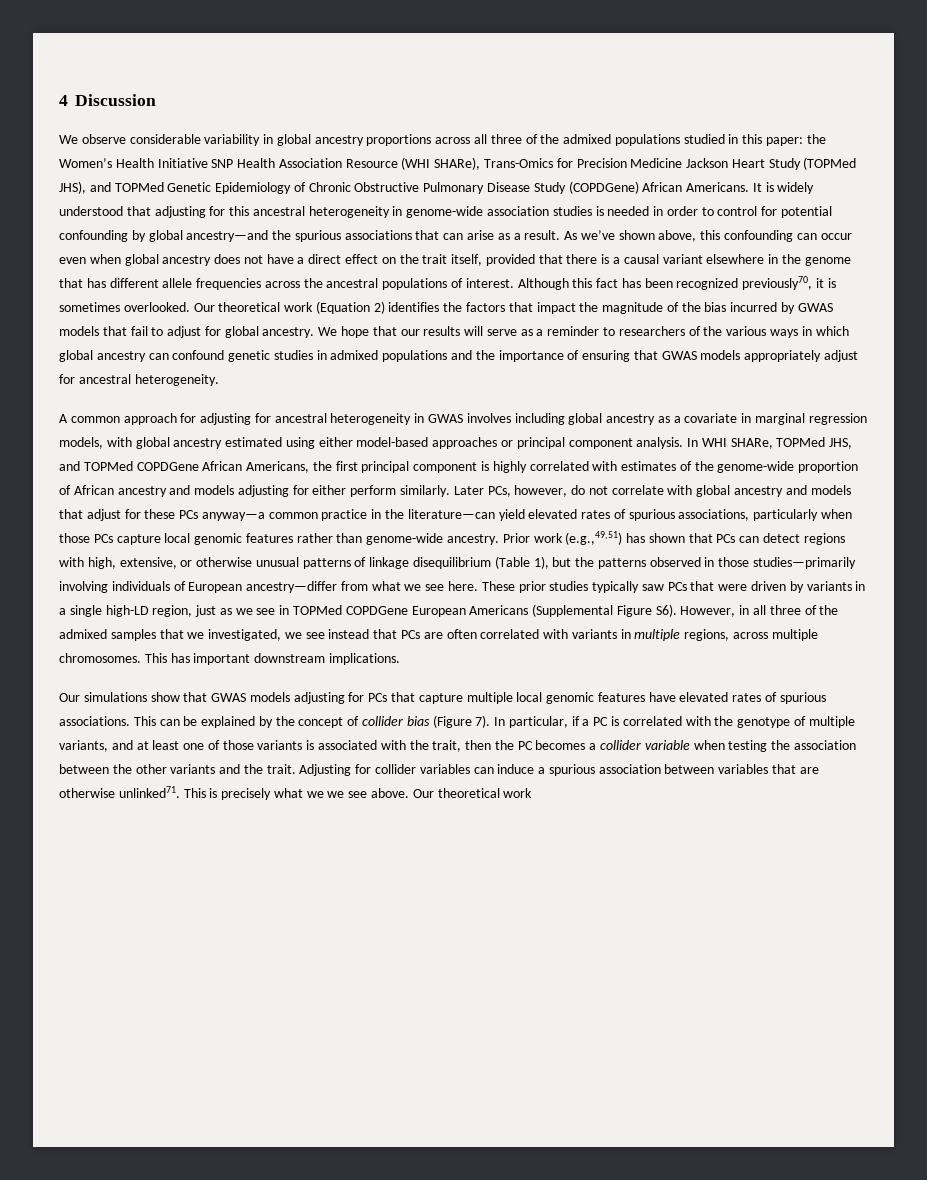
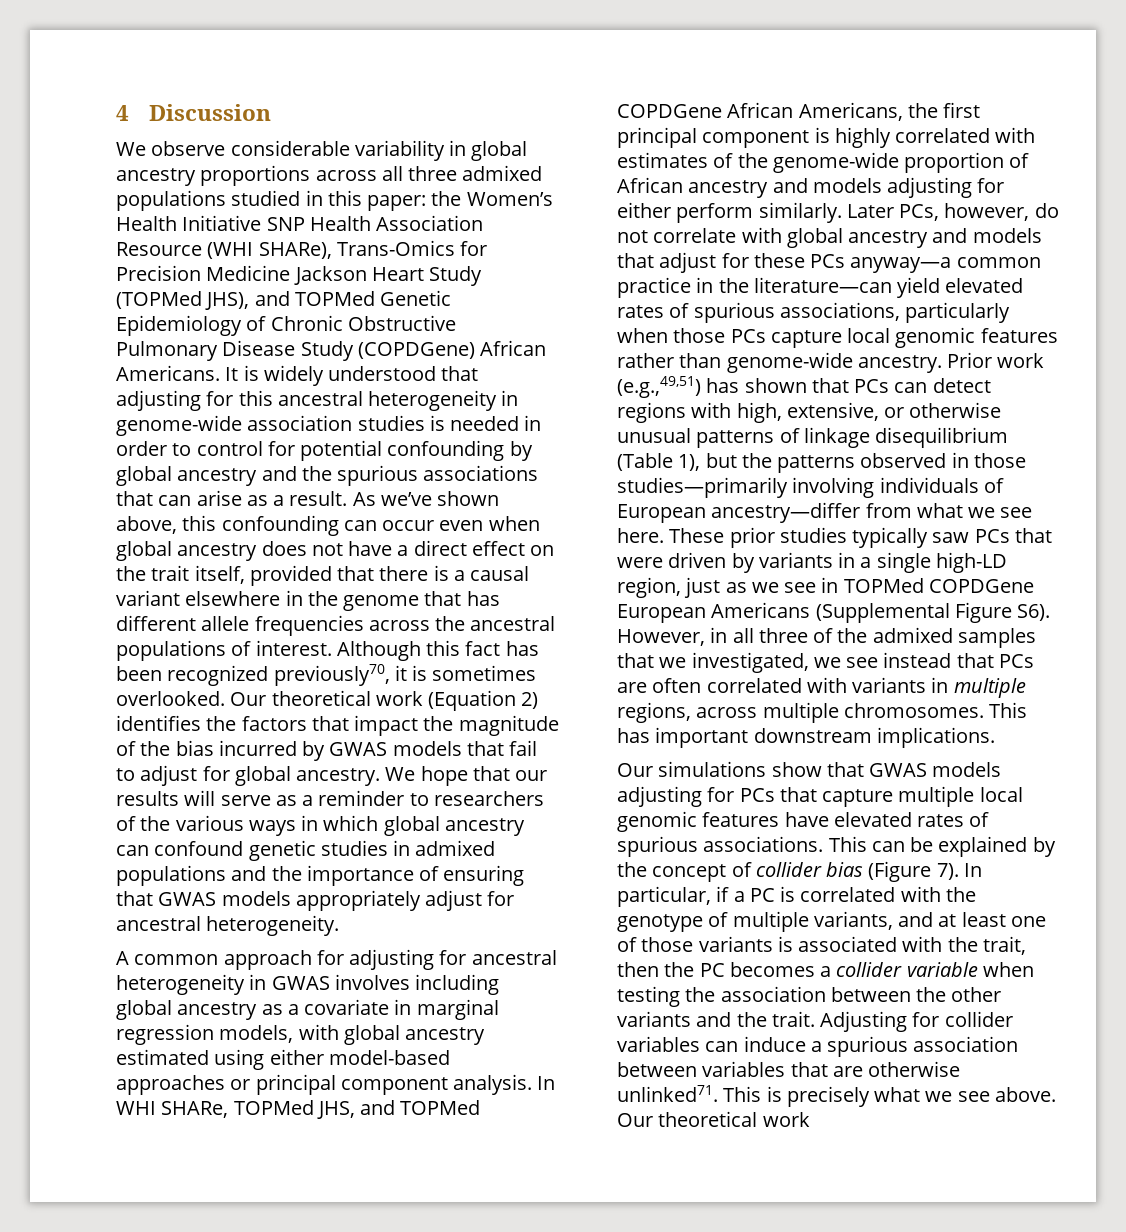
- We observe considerable variability in global ancestry proportions across all three of the admixed populations studied in this paper: the Women’s Health Initiative SNP Health Association Resource (WHI SHARe), Trans-Omics for Precision Medicine Jackson Heart Study (TOPMed JHS), and TOPMed Genetic Epidemiology of Chronic Obstructive Pulmonary Disease Study (COPDGene) African Americans.
+ We observe considerable variability in global ancestry proportions across all three admixed populations studied in this paper: the Women’s Health Initiative SNP Health Association Resource (WHI SHARe), Trans-Omics for Precision Medicine Jackson Heart Study (TOPMed JHS), and TOPMed Genetic Epidemiology of Chronic Obstructive Pulmonary Disease Study (COPDGene) African Americans.
- It is widely understood that adjusting for this ancestral heterogeneity in genome-wide association studies is needed in order to control for potential confounding by global ancestry—and the spurious associations that can arise as a result.
+ It is widely understood that adjusting for this ancestral heterogeneity in genome-wide association studies is needed in order to control for potential confounding by global ancestry and the spurious associations that can arise as a result.
- This is precisely what we we see above.
+ This is precisely what we see above.

